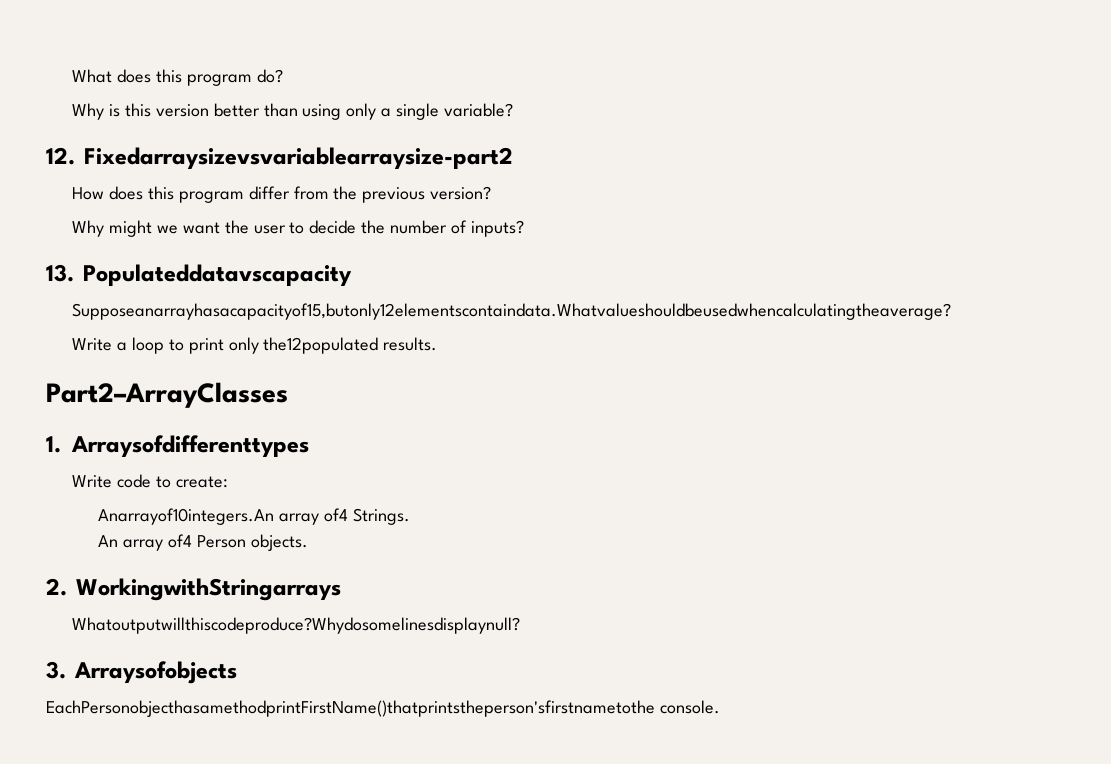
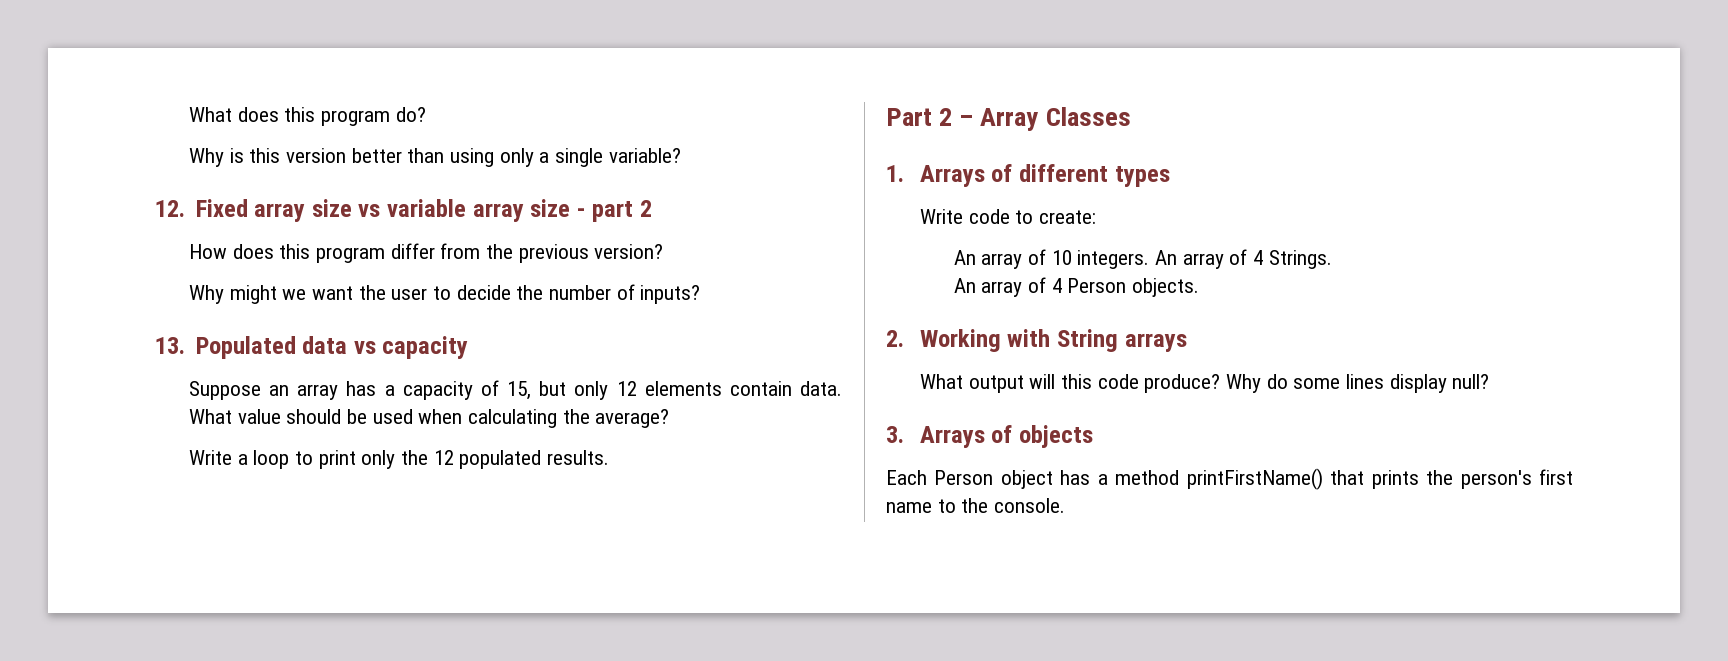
- 12. Fixedarraysizevsvariablearraysize-part2
+ 12. Fixed array size vs variable array size - part 2
- 13. Populateddatavscapacity
- Supposeanarrayhasacapacityof15,butonly12elementscontaindata.Whatvalueshouldbeusedwhencalculatingtheaverage?
+ 13. Populated data vs capacity
+ Suppose an array has a capacity of 15, but only 12 elements contain data. What value should be used when calculating the average?
- Write a loop to print only the12populated results.
- Part2–ArrayClasses
- 1. Arraysofdifferenttypes
+ Write a loop to print only the 12 populated results.
+ Part 2 – Array Classes
+ 1. Arrays of different types
  Write code to create:
- Anarrayof10integers.An array of4 Strings.
+ An array of 10 integers. An array of 4 Strings.
- An array of4 Person objects.
+ An array of 4 Person objects.
- 2. WorkingwithStringarrays
- Whatoutputwillthiscodeproduce?Whydosomelinesdisplaynull?
- 3. Arraysofobjects
- EachPersonobjecthasamethodprintFirstName()thatprintstheperson'sfirstnametothe console.
+ 2. Working with String arrays
+ What output will this code produce? Why do some lines display null?
+ 3. Arrays of objects
+ Each Person object has a method printFirstName() that prints the person's first name to the console.

